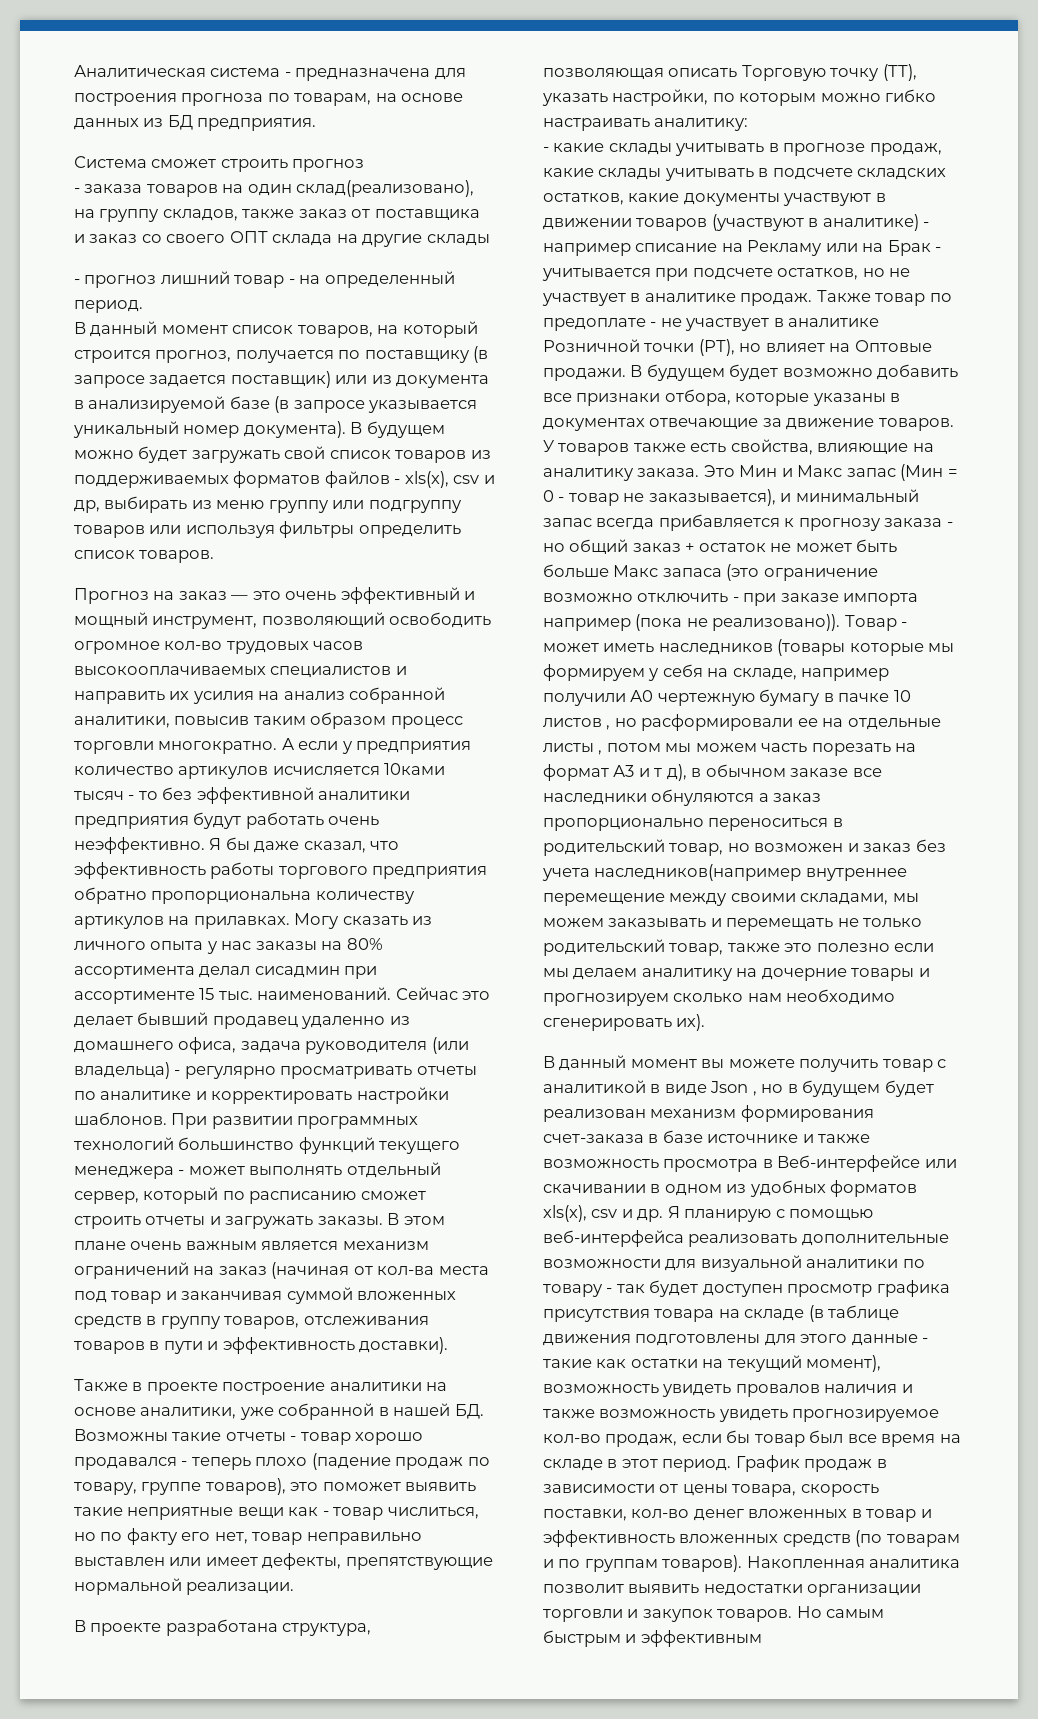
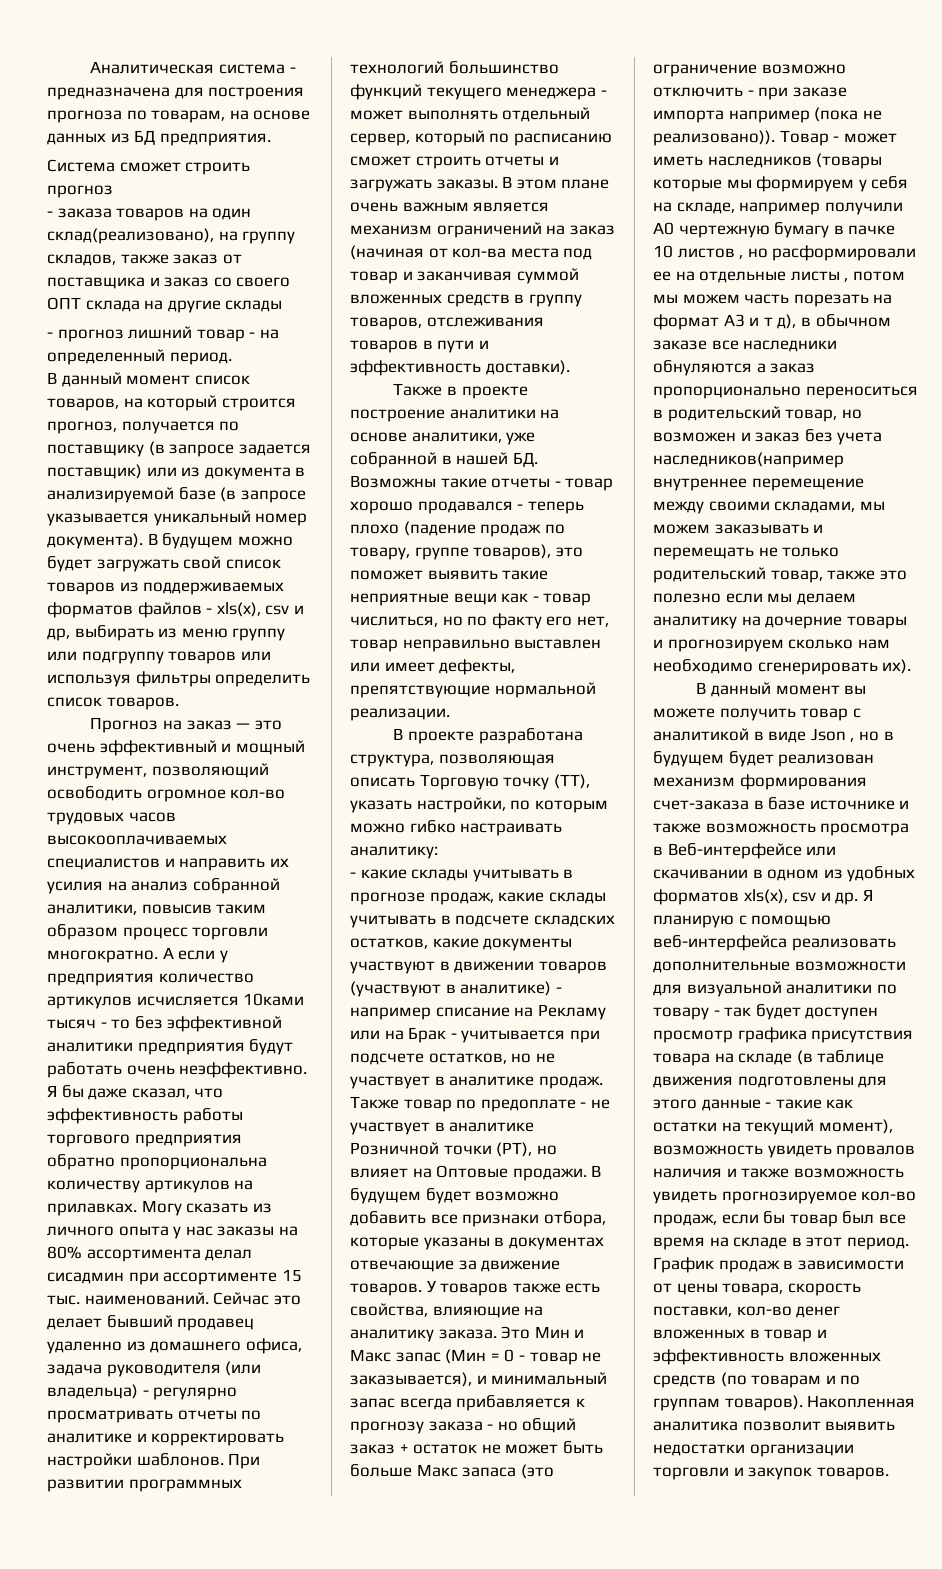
- Но самым быстрым и эффективным

